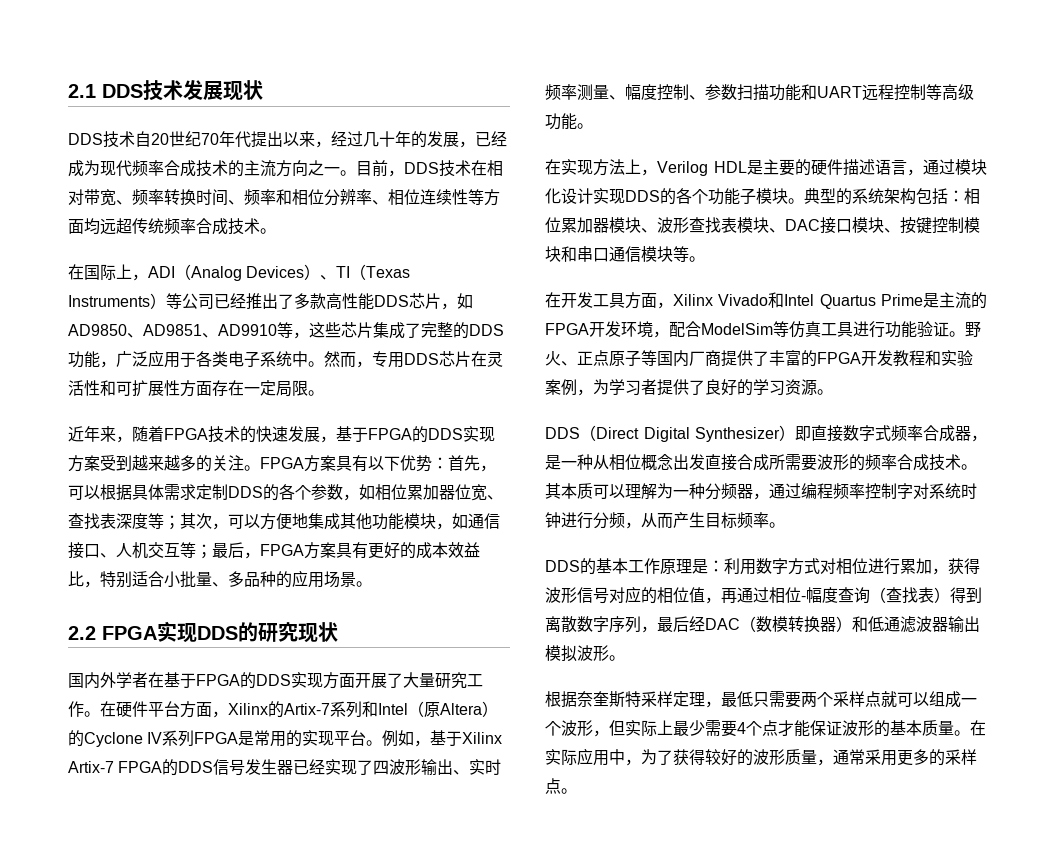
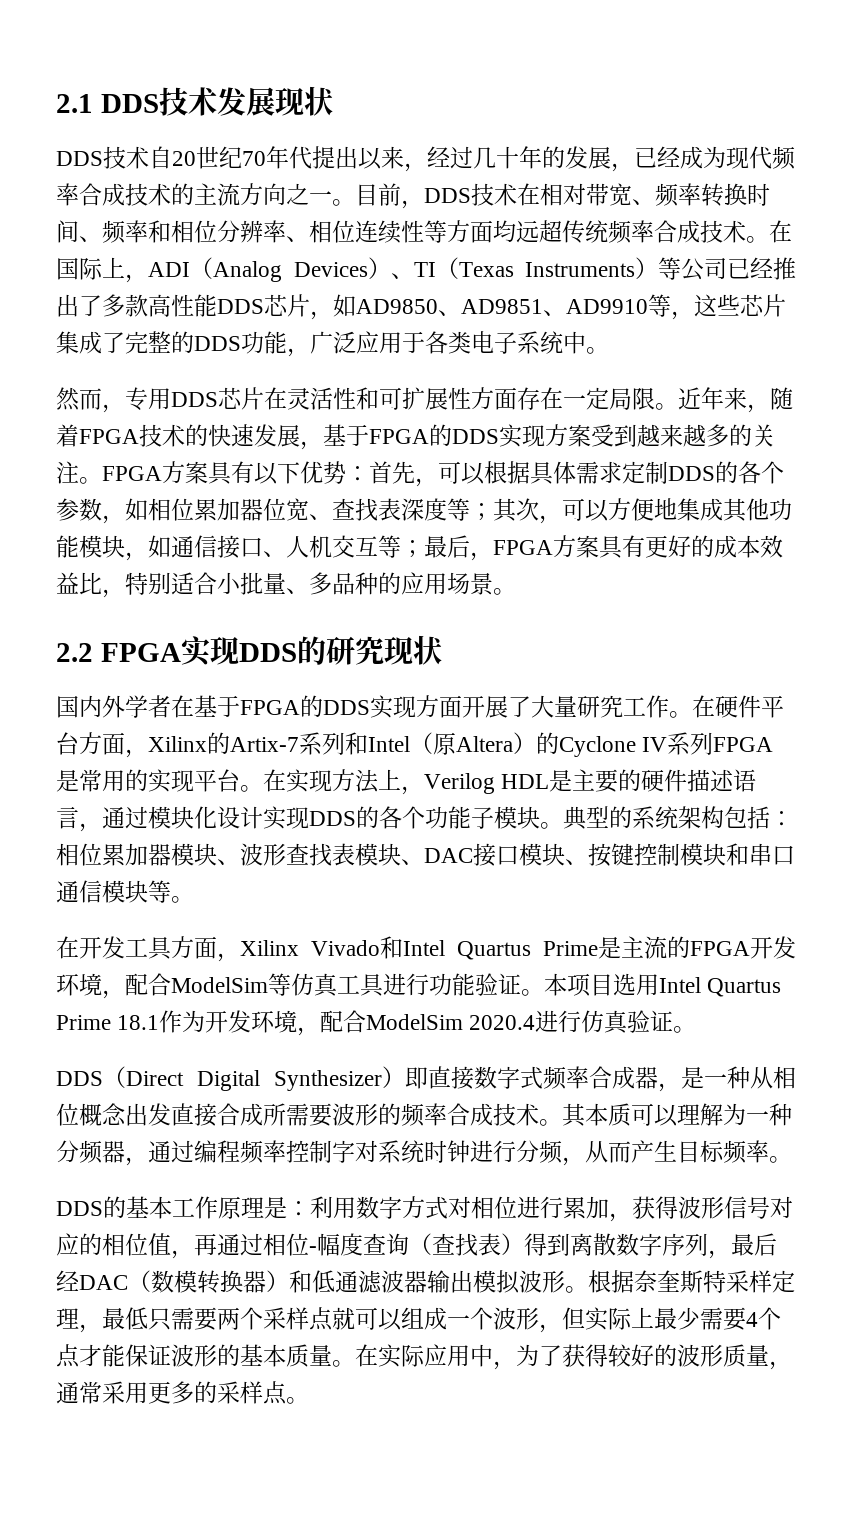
- 目前，DDS技术在相对带宽、频率转换时间、频率和相位分辨率、相位连续性等方面均远超传统频率合成技术。
- 在国际上，ADI（Analog Devices）、TI（Texas Instruments）等公司已经推出了多款高性能DDS芯片，如AD9850、AD9851、AD9910等，这些芯片集成了完整的DDS功能，广泛应用于各类电子系统中。然而，专用DDS芯片在灵活性和可扩展性方面存在一定局限。
- 近年来，随着FPGA技术的快速发展，基于FPGA的DDS实现方案受到越来越多的关注。
+ 目前，DDS技术在相对带宽、频率转换时间、频率和相位分辨率、相位连续性等方面均远超传统频率合成技术。在国际上，ADI（Analog Devices）、TI（Texas Instruments）等公司已经推出了多款高性能DDS芯片，如AD9850、AD9851、AD9910等，这些芯片集成了完整的DDS功能，广泛应用于各类电子系统中。
+ 然而，专用DDS芯片在灵活性和可扩展性方面存在一定局限。近年来，随着FPGA技术的快速发展，基于FPGA的DDS实现方案受到越来越多的关注。
- 在硬件平台方面，Xilinx的Artix-7系列和Intel（原Altera）的Cyclone IV系列FPGA是常用的实现平台。例如，基于Xilinx Artix-7 FPGA的DDS信号发生器已经实现了四波形输出、实时频率测量、幅度控制、参数扫描功能和UART远程控制等高级功能。
- 在实现方法上，Verilog HDL是主要的硬件描述语言，通过模块化设计实现DDS的各个功能子模块。
+ 在硬件平台方面，Xilinx的Artix-7系列和Intel（原Altera）的Cyclone IV系列FPGA是常用的实现平台。在实现方法上，Verilog HDL是主要的硬件描述语言，通过模块化设计实现DDS的各个功能子模块。
- 野火、正点原子等国内厂商提供了丰富的FPGA开发教程和实验案例，为学习者提供了良好的学习资源。
+ 本项目选用Intel Quartus Prime 18.1作为开发环境，配合ModelSim 2020.4进行仿真验证。
- 利用数字方式对相位进行累加，获得波形信号对应的相位值，再通过相位-幅度查询（查找表）得到离散数字序列，最后经DAC（数模转换器）和低通滤波器输出模拟波形。
- 根据奈奎斯特采样定理，最低只需要两个采样点就可以组成一个波形，但实际上最少需要4个点才能保证波形的基本质量。
+ 利用数字方式对相位进行累加，获得波形信号对应的相位值，再通过相位-幅度查询（查找表）得到离散数字序列，最后经DAC（数模转换器）和低通滤波器输出模拟波形。根据奈奎斯特采样定理，最低只需要两个采样点就可以组成一个波形，但实际上最少需要4个点才能保证波形的基本质量。

